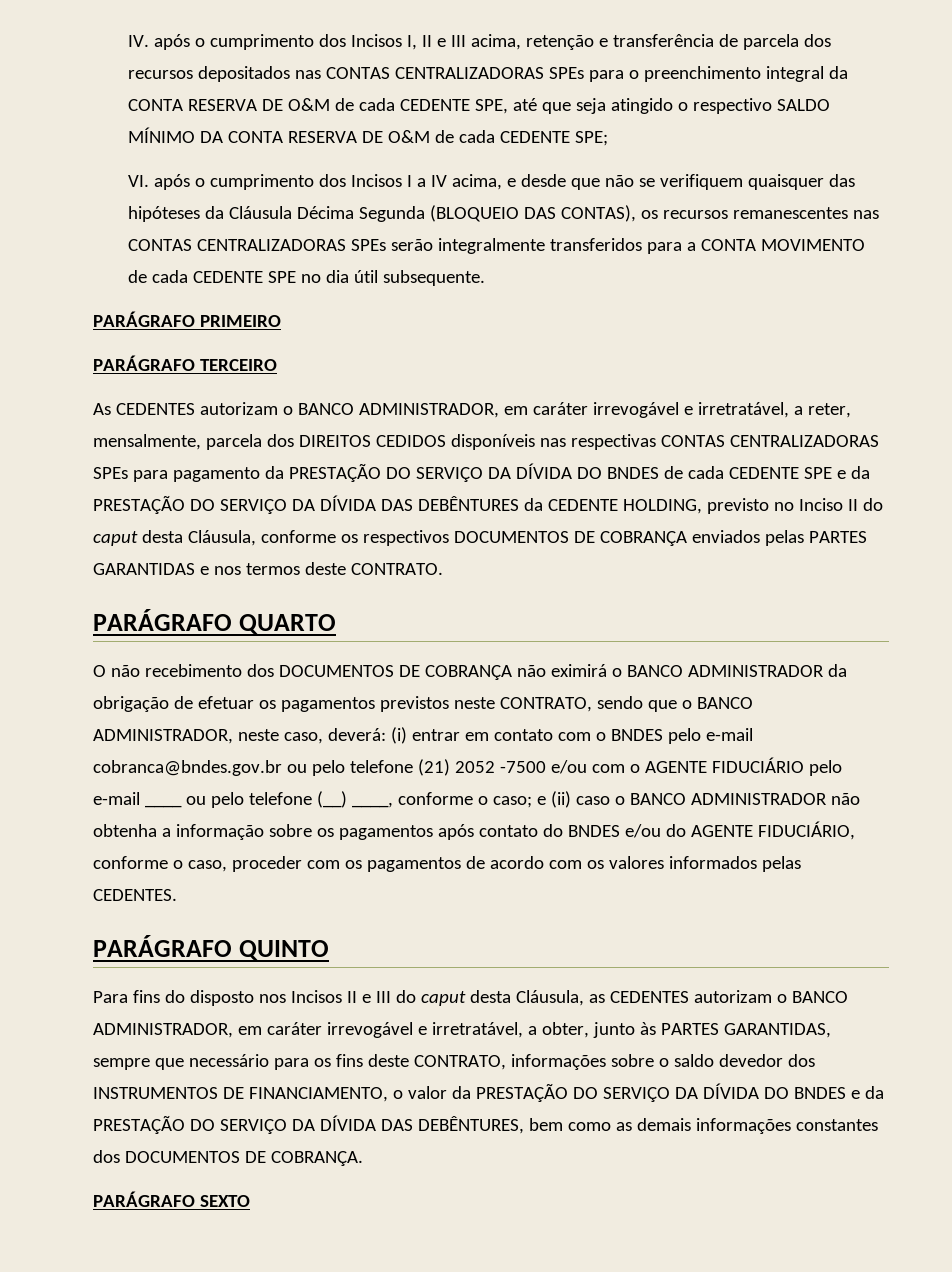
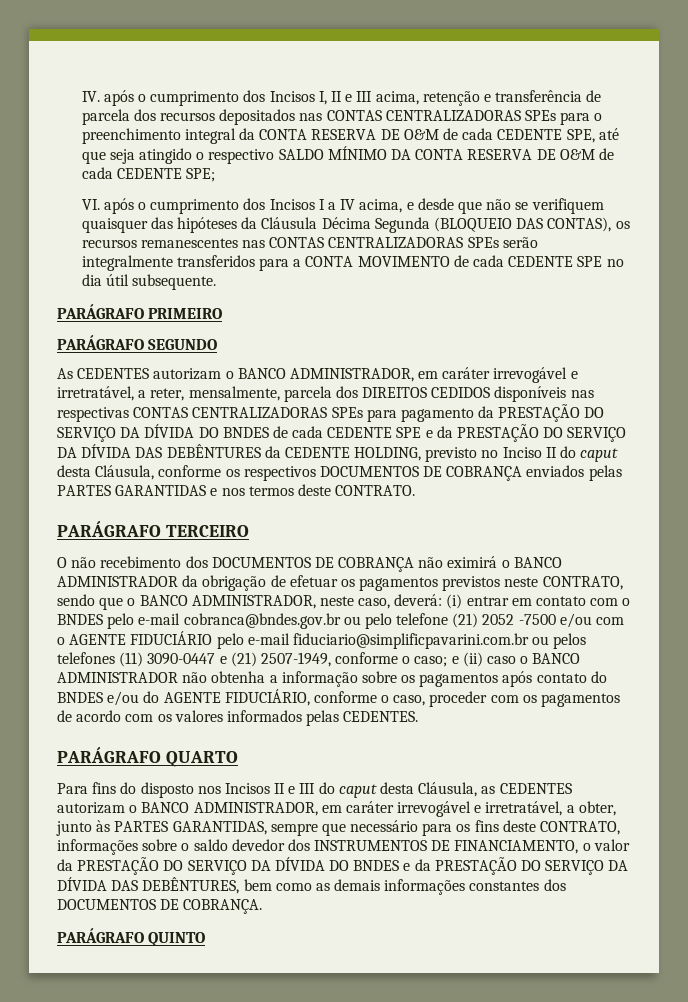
- PARÁGRAFO TERCEIRO
+ PARÁGRAFO SEGUNDO
- PARÁGRAFO QUARTO
+ PARÁGRAFO TERCEIRO
- (i) entrar em contato com o BNDES pelo e-mail cobranca@bndes.gov.br ou pelo telefone (21) 2052 -7500 e/ou com o AGENTE FIDUCIÁRIO pelo e-mail ____ ou pelo telefone (__) ____, conforme o caso;
+ (i) entrar em contato com o BNDES pelo e-mail cobranca@bndes.gov.br ou pelo telefone (21) 2052 -7500 e/ou com o AGENTE FIDUCIÁRIO pelo e-mail fiduciario@simplificpavarini.com.br ou pelos telefones (11) 3090-0447 e (21) 2507-1949, conforme o caso;
- PARÁGRAFO QUINTO
+ PARÁGRAFO QUARTO
- PARÁGRAFO SEXTO
+ PARÁGRAFO QUINTO

